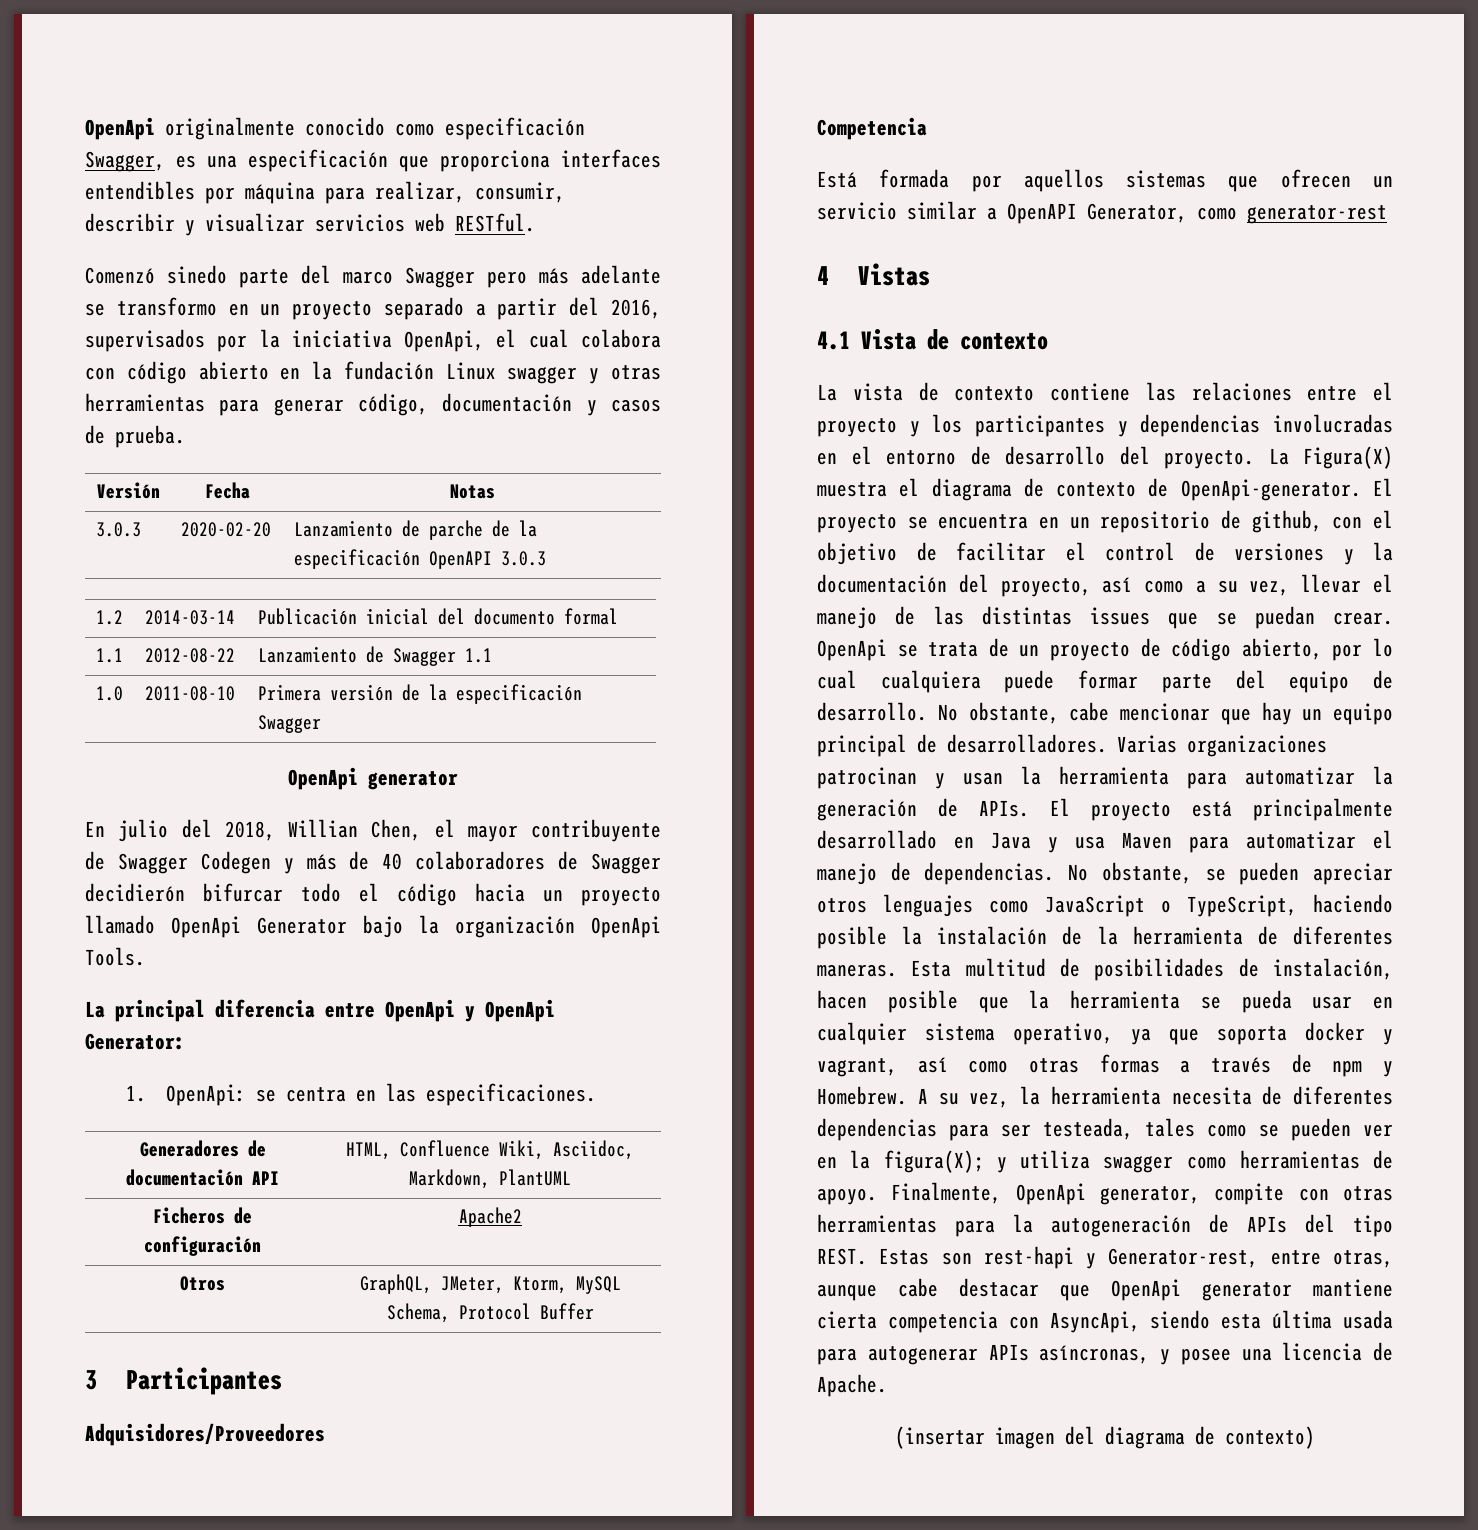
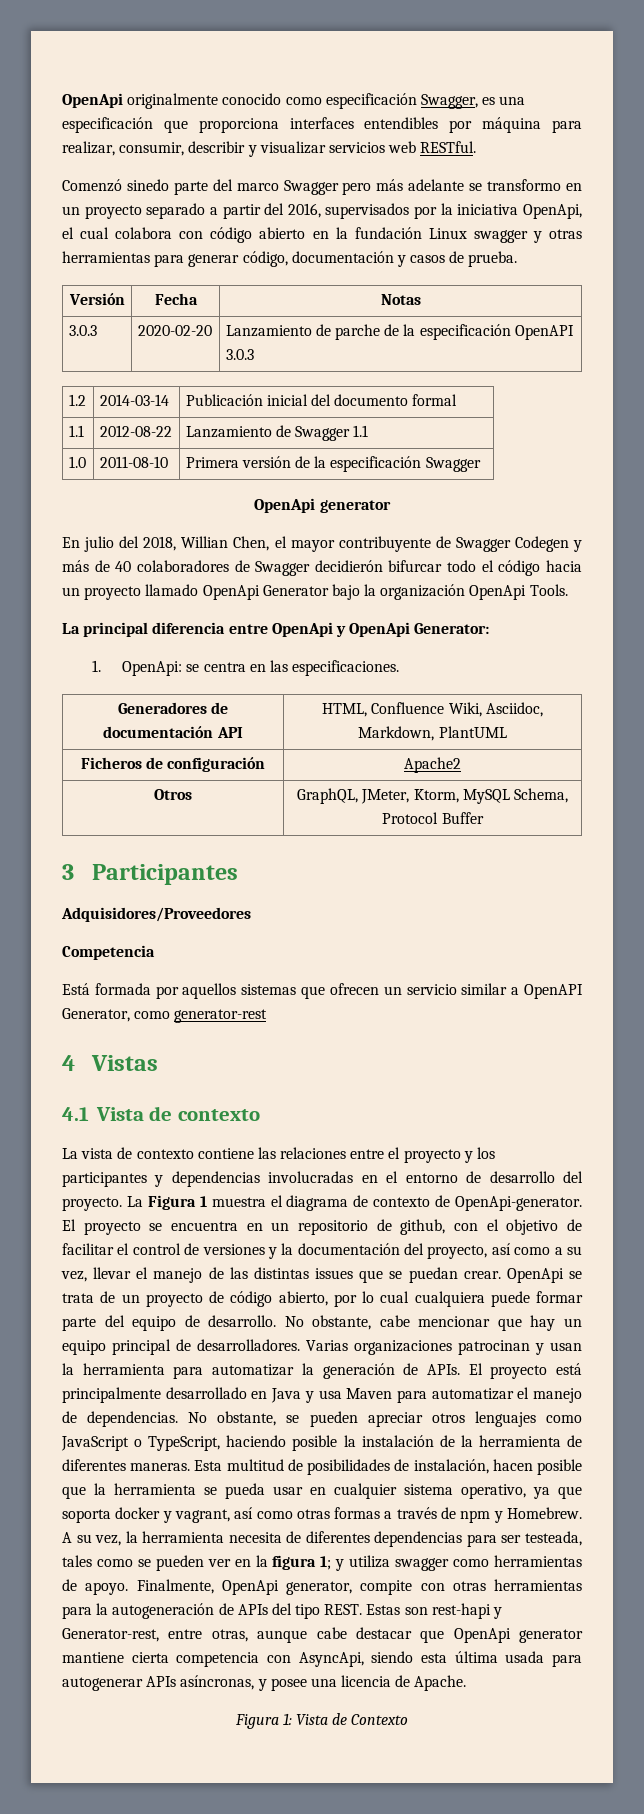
- La Figura(X) muestra el diagrama de contexto de OpenApi-generator.
+ La Figura 1 muestra el diagrama de contexto de OpenApi-generator.
- A su vez, la herramienta necesita de diferentes dependencias para ser testeada, tales como se pueden ver en la figura(X); y utiliza swagger como herramientas de apoyo.
+ A su vez, la herramienta necesita de diferentes dependencias para ser testeada, tales como se pueden ver en la figura 1; y utiliza swagger como herramientas de apoyo.
- (insertar imagen del diagrama de contexto)
+ Figura 1: Vista de Contexto

